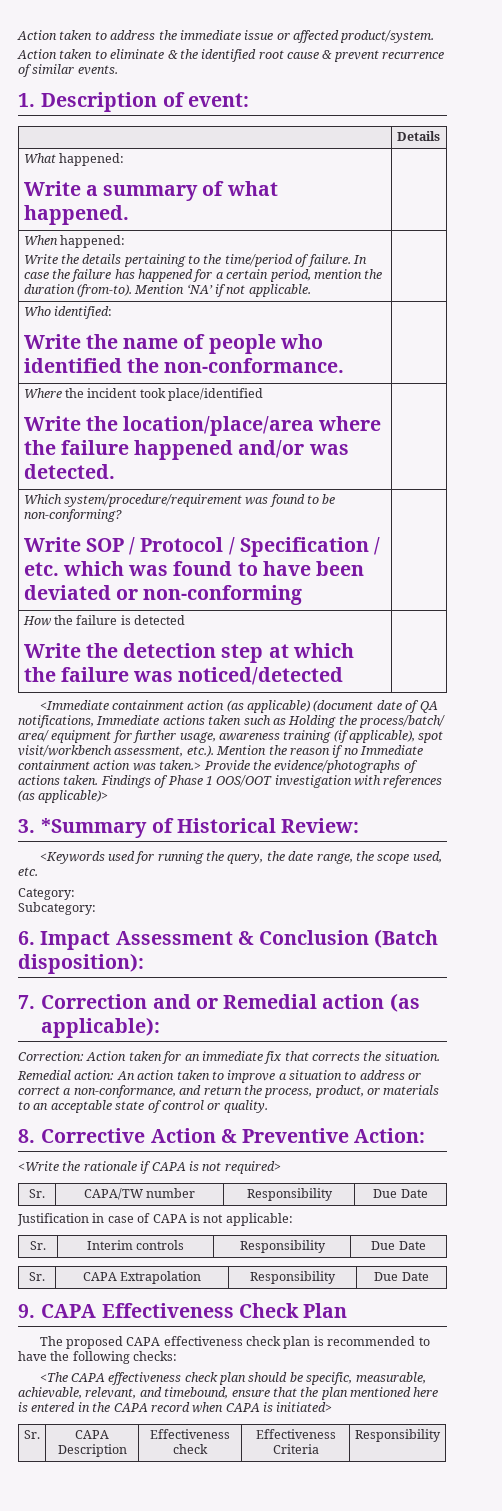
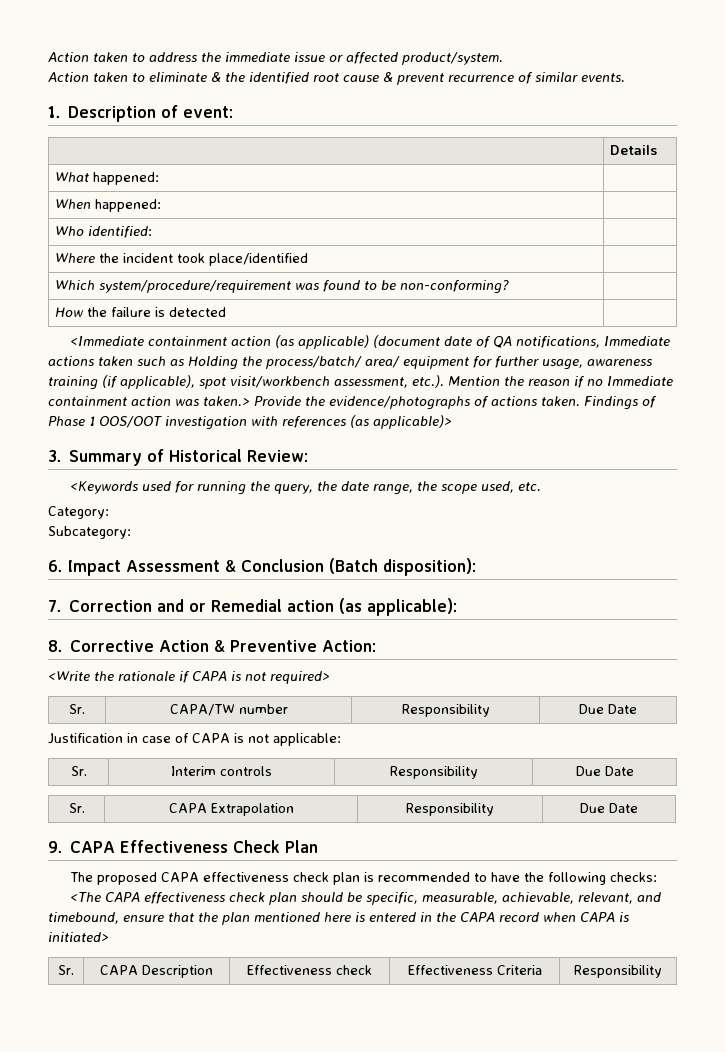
- What happened:
- Write a summary of what happened. |
- When happened:
- Write the details pertaining to the time/period of failure. In case the failure has happened for a certain period, mention the duration (from-to). Mention ‘NA’ if not applicable. |
- Who identified:
- Write the name of people who identified the non-conformance. |
+ What happened: |
+ When happened: |
+ Who identified: |
- Where the incident took place/identified
- Write the location/place/area where the failure happened and/or was detected. |
+ Where the incident took place/identified |
- Which system/procedure/requirement was found to be non-conforming?
- Write SOP / Protocol / Specification / etc. which was found to have been deviated or non-conforming |
+ Which system/procedure/requirement was found to be non-conforming? |
- How the failure is detected
- Write the detection step at which the failure was noticed/detected |
+ How the failure is detected |
- 3. *Summary of Historical Review:
+ 3. Summary of Historical Review:
- Correction: Action taken for an immediate fix that corrects the situation.
- Remedial action: An action taken to improve a situation to address or correct a non-conformance, and return the process, product, or materials to an acceptable state of control or quality.

